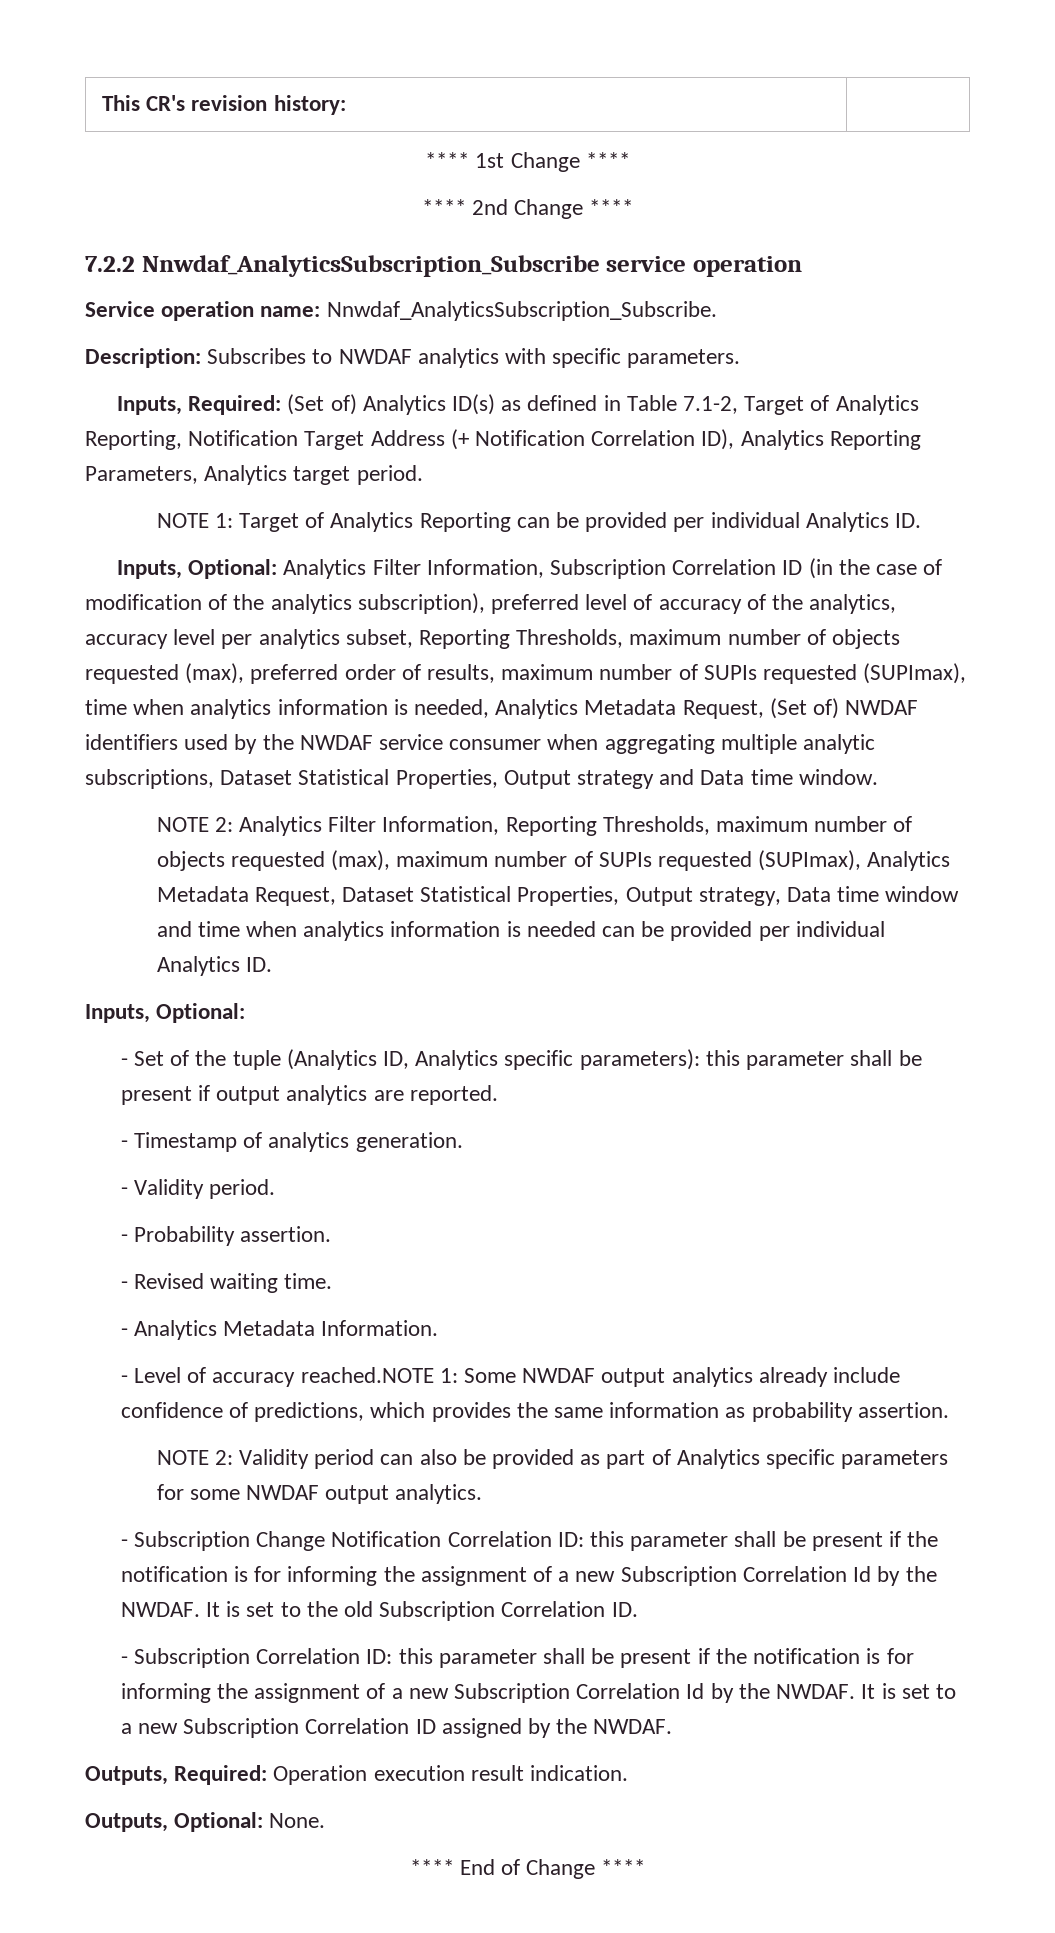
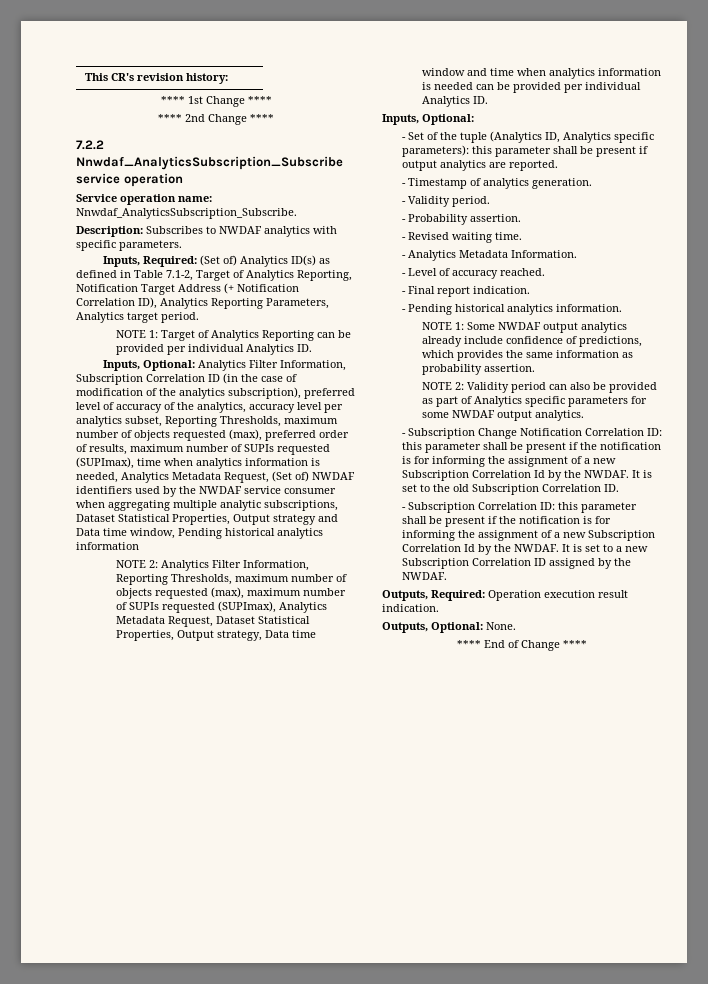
- Analytics Filter Information, Subscription Correlation ID (in the case of modification of the analytics subscription), preferred level of accuracy of the analytics, accuracy level per analytics subset, Reporting Thresholds, maximum number of objects requested (max), preferred order of results, maximum number of SUPIs requested (SUPImax), time when analytics information is needed, Analytics Metadata Request, (Set of) NWDAF identifiers used by the NWDAF service consumer when aggregating multiple analytic subscriptions, Dataset Statistical Properties, Output strategy and Data time window.
+ Analytics Filter Information, Subscription Correlation ID (in the case of modification of the analytics subscription), preferred level of accuracy of the analytics, accuracy level per analytics subset, Reporting Thresholds, maximum number of objects requested (max), preferred order of results, maximum number of SUPIs requested (SUPImax), time when analytics information is needed, Analytics Metadata Request, (Set of) NWDAF identifiers used by the NWDAF service consumer when aggregating multiple analytic subscriptions, Dataset Statistical Properties, Output strategy and Data time window, Pending historical analytics information
- - Level of accuracy reached.NOTE 1: Some NWDAF output analytics already include confidence of predictions, which provides the same information as probability assertion.
+ - Level of accuracy reached.
+ - Final report indication.
+ - Pending historical analytics information.
+ NOTE 1: Some NWDAF output analytics already include confidence of predictions, which provides the same information as probability assertion.

